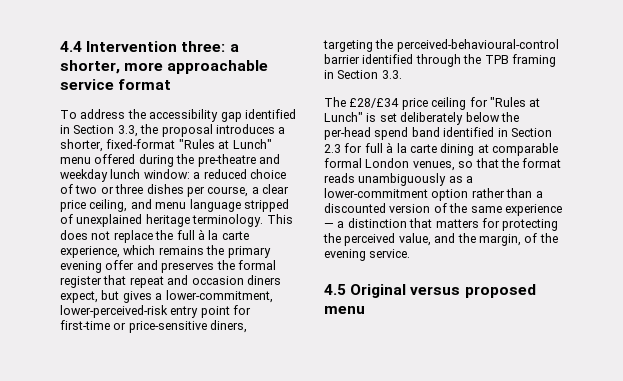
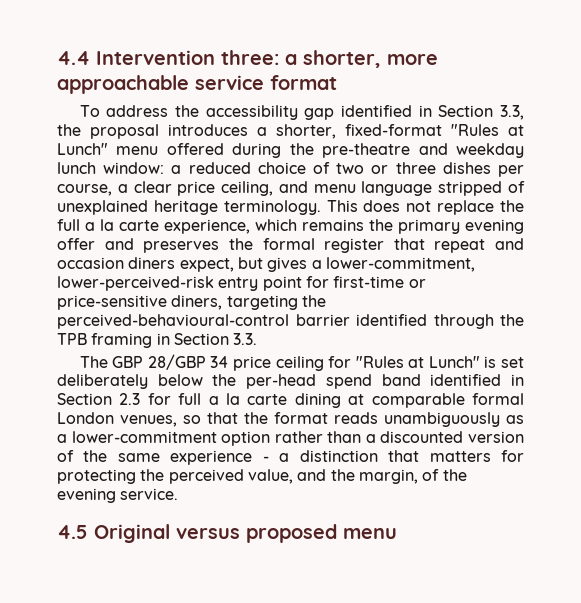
- This does not replace the full à la carte experience, which remains the primary evening offer and preserves the formal register that repeat and occasion diners expect, but gives a lower-commitment, lower-perceived-risk entry point for first-time or price-sensitive diners, targeting the perceived-behavioural-control barrier identified through the TPB framing in Section 3.3.
+ This does not replace the full a la carte experience, which remains the primary evening offer and preserves the formal register that repeat and occasion diners expect, but gives a lower-commitment, lower-perceived-risk entry point for first-time or price-sensitive diners, targeting the perceived-behavioural-control barrier identified through the TPB framing in Section 3.3.
- The £28/£34 price ceiling for "Rules at Lunch" is set deliberately below the per-head spend band identified in Section 2.3 for full à la carte dining at comparable formal London venues, so that the format reads unambiguously as a lower-commitment option rather than a discounted version of the same experience — a distinction that matters for protecting the perceived value, and the margin, of the evening service.
+ The GBP 28/GBP 34 price ceiling for "Rules at Lunch" is set deliberately below the per-head spend band identified in Section 2.3 for full a la carte dining at comparable formal London venues, so that the format reads unambiguously as a lower-commitment option rather than a discounted version of the same experience - a distinction that matters for protecting the perceived value, and the margin, of the evening service.

